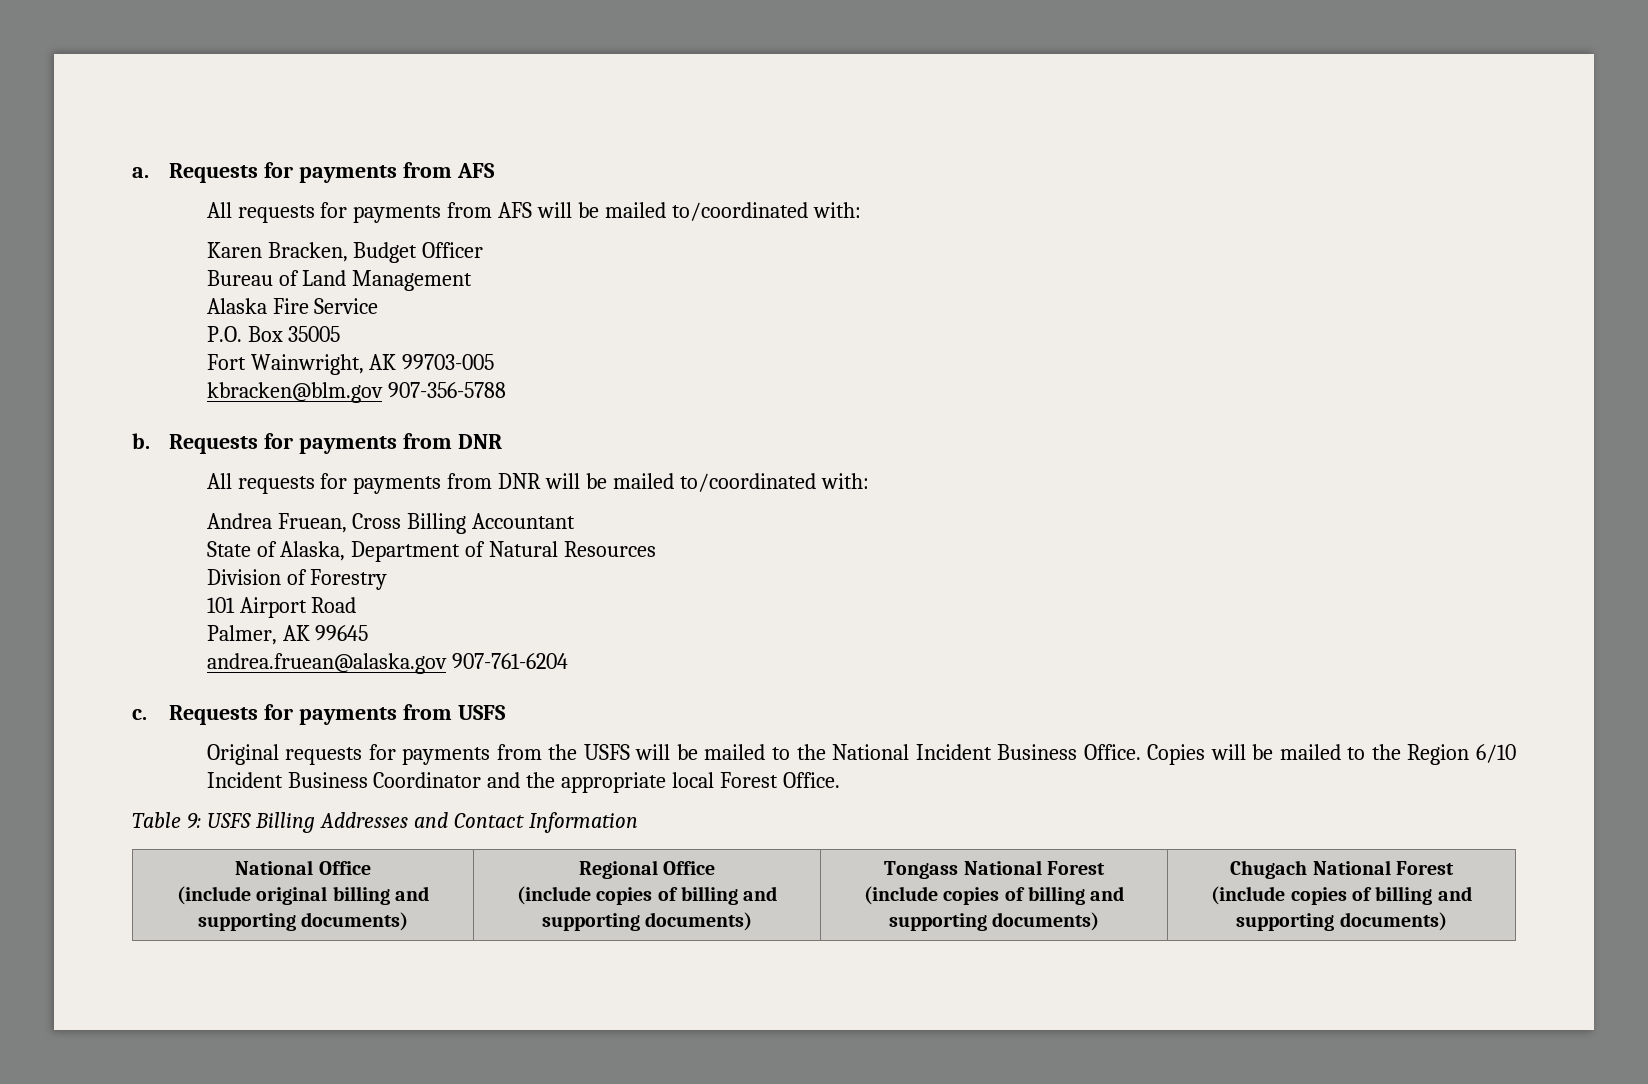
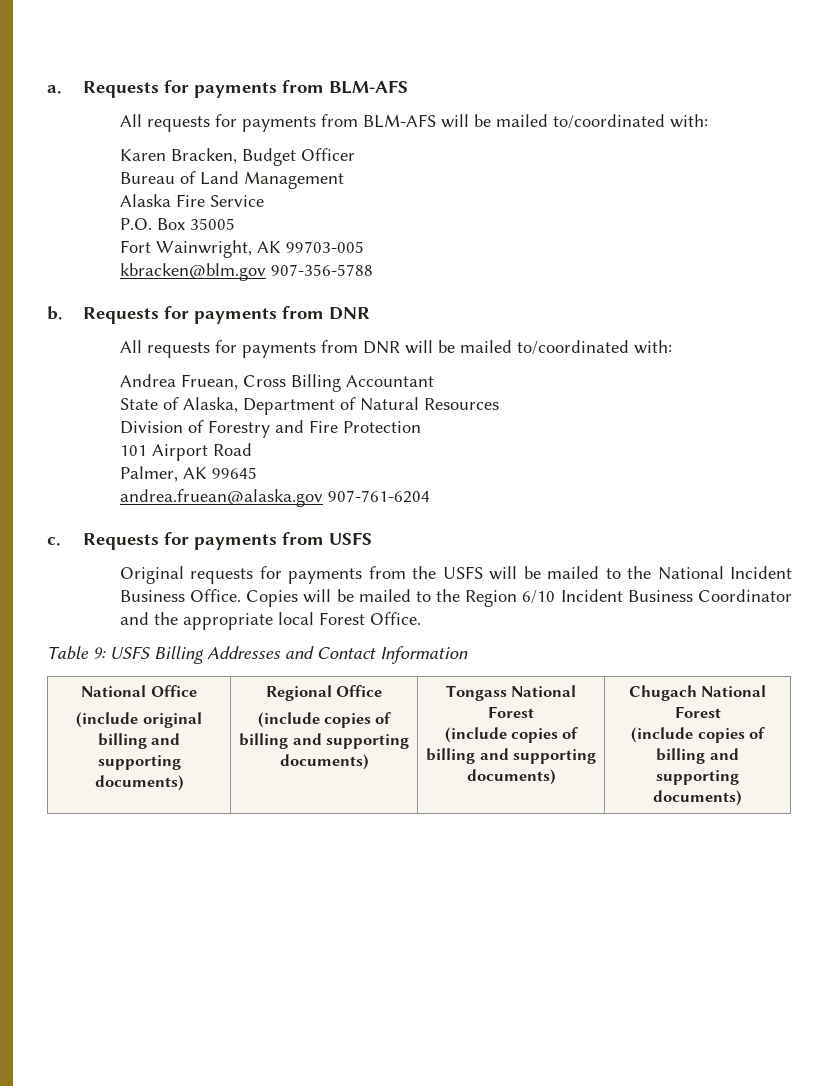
- Requests for payments from AFS
- All requests for payments from AFS will be mailed to/coordinated with:
+ Requests for payments from BLM-AFS
+ All requests for payments from BLM-AFS will be mailed to/coordinated with:
- Division of Forestry
+ Division of Forestry and Fire Protection

